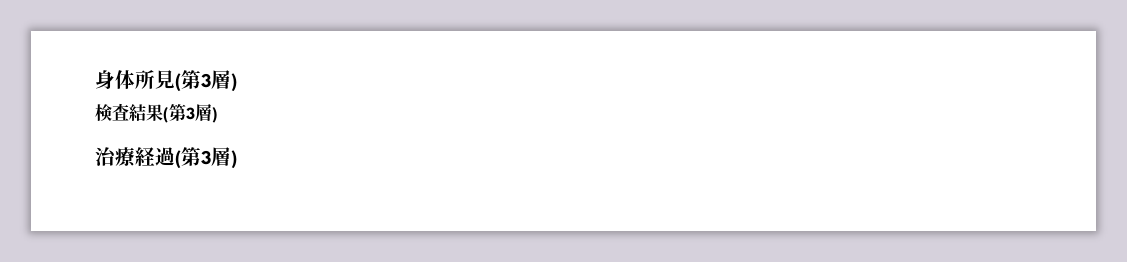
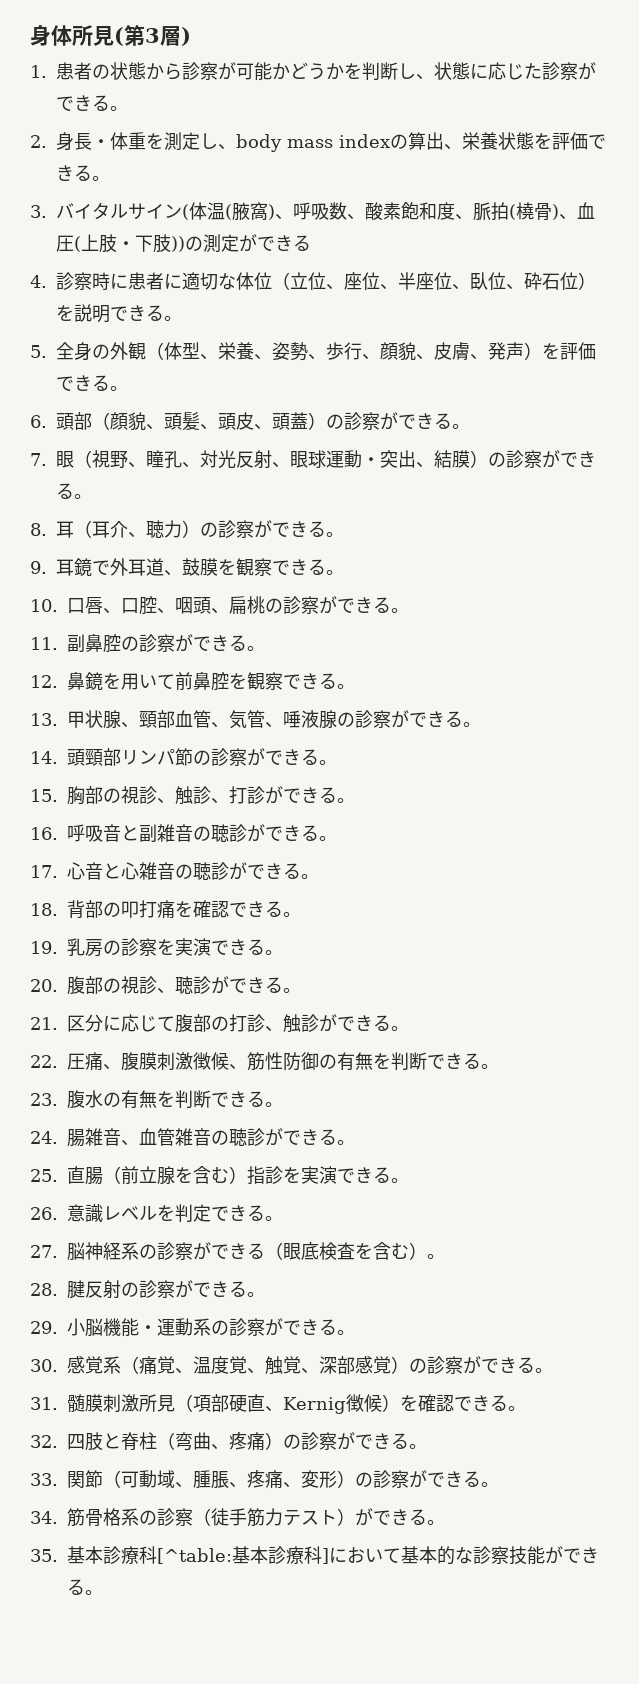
- 検査結果(第3層)
- 治療経過(第3層)
+ 1.患者の状態から診察が可能かどうかを判断し、状態に応じた診察ができる。
+ 2.身長・体重を測定し、body mass indexの算出、栄養状態を評価できる。
+ 3.バイタルサイン(体温(腋窩)、呼吸数、酸素飽和度、脈拍(橈骨)、血圧(上肢・下肢))の測定ができる
+ 4.診察時に患者に適切な体位（立位、座位、半座位、臥位、砕石位）を説明できる。
+ 5.全身の外観（体型、栄養、姿勢、歩行、顔貌、皮膚、発声）を評価できる。
+ 6.頭部（顔貌、頭髪、頭皮、頭蓋）の診察ができる。
+ 7.眼（視野、瞳孔、対光反射、眼球運動・突出、結膜）の診察ができる。
+ 8.耳（耳介、聴力）の診察ができる。
+ 9.耳鏡で外耳道、鼓膜を観察できる。
+ 10.口唇、口腔、咽頭、扁桃の診察ができる。
+ 11.副鼻腔の診察ができる。
+ 12.鼻鏡を用いて前鼻腔を観察できる。
+ 13.甲状腺、頸部血管、気管、唾液腺の診察ができる。
+ 14.頭頸部リンパ節の診察ができる。
+ 15.胸部の視診、触診、打診ができる。
+ 16.呼吸音と副雑音の聴診ができる。
+ 17.心音と心雑音の聴診ができる。
+ 18.背部の叩打痛を確認できる。
+ 19.乳房の診察を実演できる。
+ 20.腹部の視診、聴診ができる。
+ 21.区分に応じて腹部の打診、触診ができる。
+ 22.圧痛、腹膜刺激徴候、筋性防御の有無を判断できる。
+ 23.腹水の有無を判断できる。
+ 24.腸雑音、血管雑音の聴診ができる。
+ 25.直腸（前立腺を含む）指診を実演できる。
+ 26.意識レベルを判定できる。
+ 27.脳神経系の診察ができる（眼底検査を含む）。
+ 28.腱反射の診察ができる。
+ 29.小脳機能・運動系の診察ができる。
+ 30.感覚系（痛覚、温度覚、触覚、深部感覚）の診察ができる。
+ 31.髄膜刺激所見（項部硬直、Kernig徴候）を確認できる。
+ 32.四肢と脊柱（弯曲、疼痛）の診察ができる。
+ 33.関節（可動域、腫脹、疼痛、変形）の診察ができる。
+ 34.筋骨格系の診察（徒手筋力テスト）ができる。
+ 35.基本診療科[^table:基本診療科]において基本的な診察技能ができる。

